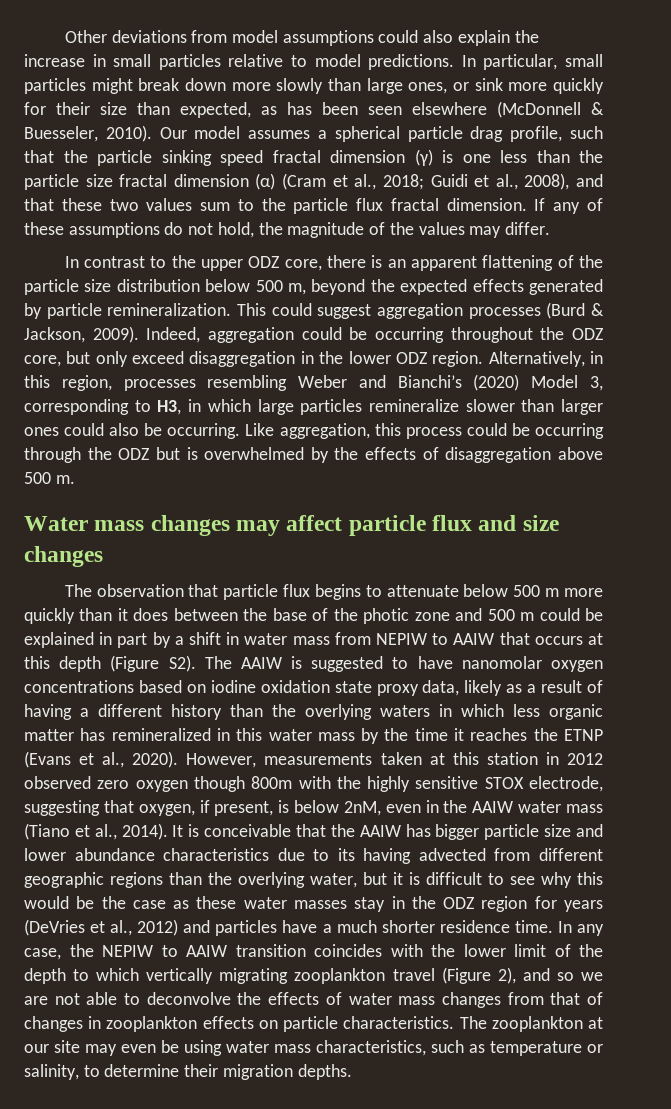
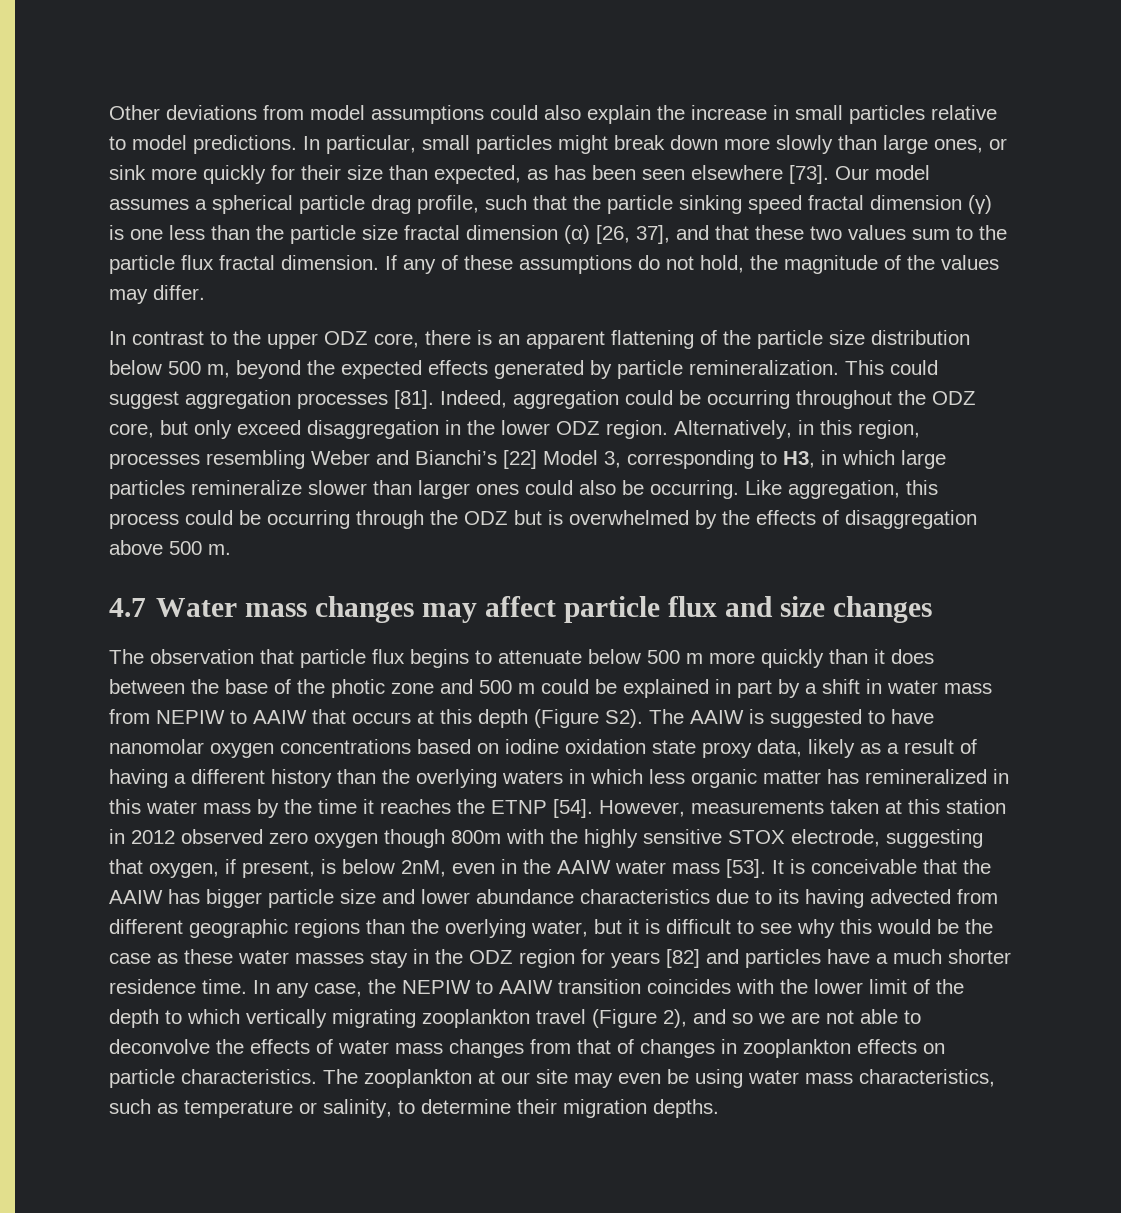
- In particular, small particles might break down more slowly than large ones, or sink more quickly for their size than expected, as has been seen elsewhere (McDonnell & Buesseler, 2010).
+ In particular, small particles might break down more slowly than large ones, or sink more quickly for their size than expected, as has been seen elsewhere [73].
- Our model assumes a spherical particle drag profile, such that the particle sinking speed fractal dimension (γ) is one less than the particle size fractal dimension (α) (Cram et al., 2018; Guidi et al., 2008), and that these two values sum to the particle flux fractal dimension.
+ Our model assumes a spherical particle drag profile, such that the particle sinking speed fractal dimension (γ) is one less than the particle size fractal dimension (α) [26, 37], and that these two values sum to the particle flux fractal dimension.
- This could suggest aggregation processes (Burd & Jackson, 2009).
+ This could suggest aggregation processes [81].
- Alternatively, in this region, processes resembling Weber and Bianchi’s (2020) Model 3, corresponding to H3, in which large particles remineralize slower than larger ones could also be occurring.
+ Alternatively, in this region, processes resembling Weber and Bianchi’s [22] Model 3, corresponding to H3, in which large particles remineralize slower than larger ones could also be occurring.
- Water mass changes may affect particle flux and size changes
+ 4.7 Water mass changes may affect particle flux and size changes
- The observation that particle flux begins to attenuate below 500 m more quickly than it does between the base of the photic zone and 500 m could be explained in part by a shift in water mass from NEPIW to AAIW that occurs at this depth (Figure S2). The AAIW is suggested to have nanomolar oxygen concentrations based on iodine oxidation state proxy data, likely as a result of having a different history than the overlying waters in which less organic matter has remineralized in this water mass by the time it reaches the ETNP (Evans et al., 2020).
+ The observation that particle flux begins to attenuate below 500 m more quickly than it does between the base of the photic zone and 500 m could be explained in part by a shift in water mass from NEPIW to AAIW that occurs at this depth (Figure S2). The AAIW is suggested to have nanomolar oxygen concentrations based on iodine oxidation state proxy data, likely as a result of having a different history than the overlying waters in which less organic matter has remineralized in this water mass by the time it reaches the ETNP [54].
- However, measurements taken at this station in 2012 observed zero oxygen though 800m with the highly sensitive STOX electrode, suggesting that oxygen, if present, is below 2nM, even in the AAIW water mass (Tiano et al., 2014).
+ However, measurements taken at this station in 2012 observed zero oxygen though 800m with the highly sensitive STOX electrode, suggesting that oxygen, if present, is below 2nM, even in the AAIW water mass [53].
- It is conceivable that the AAIW has bigger particle size and lower abundance characteristics due to its having advected from different geographic regions than the overlying water, but it is difficult to see why this would be the case as these water masses stay in the ODZ region for years (DeVries et al., 2012) and particles have a much shorter residence time.
+ It is conceivable that the AAIW has bigger particle size and lower abundance characteristics due to its having advected from different geographic regions than the overlying water, but it is difficult to see why this would be the case as these water masses stay in the ODZ region for years [82] and particles have a much shorter residence time.

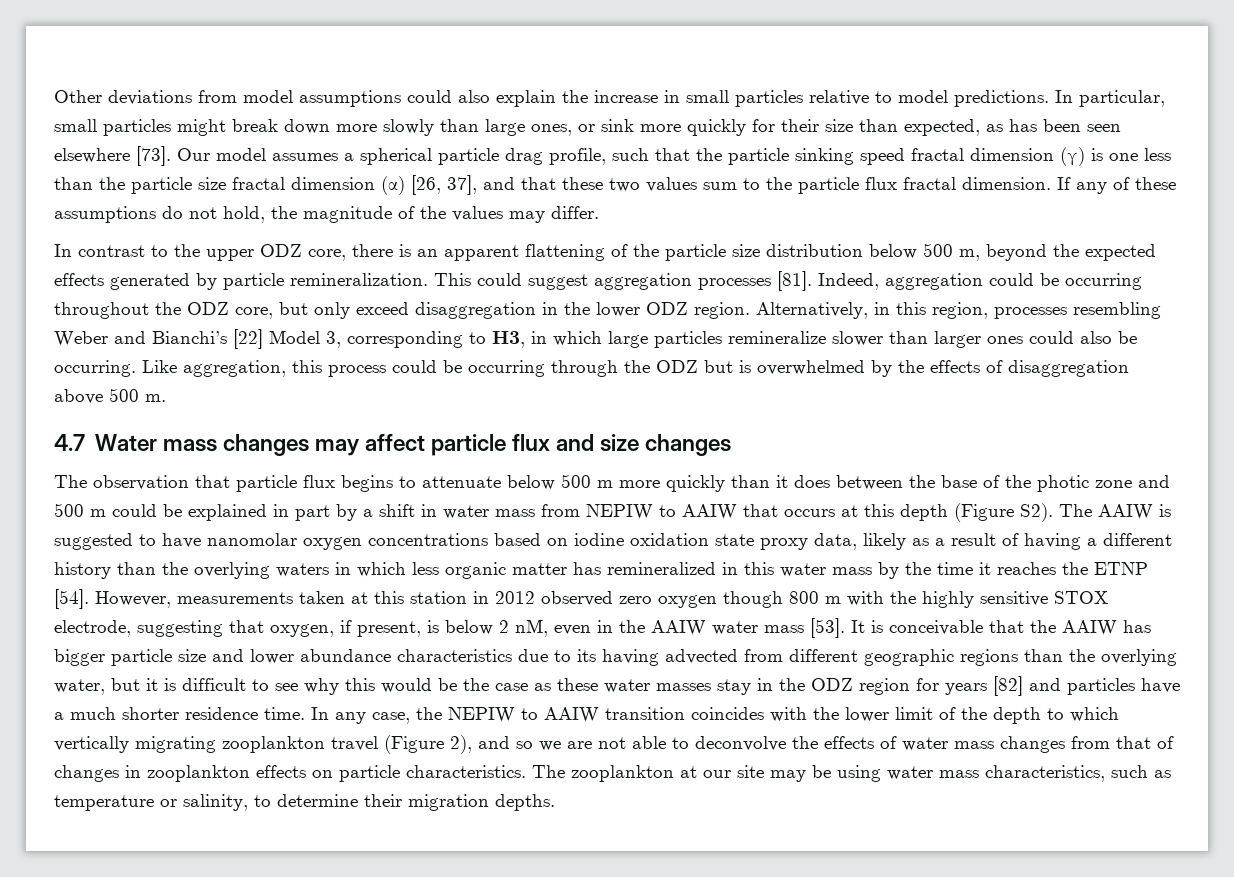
- However, measurements taken at this station in 2012 observed zero oxygen though 800m with the highly sensitive STOX electrode, suggesting that oxygen, if present, is below 2nM, even in the AAIW water mass [53].
+ However, measurements taken at this station in 2012 observed zero oxygen though 800 m with the highly sensitive STOX electrode, suggesting that oxygen, if present, is below 2 nM, even in the AAIW water mass [53].
- The zooplankton at our site may even be using water mass characteristics, such as temperature or salinity, to determine their migration depths.
+ The zooplankton at our site may be using water mass characteristics, such as temperature or salinity, to determine their migration depths.

